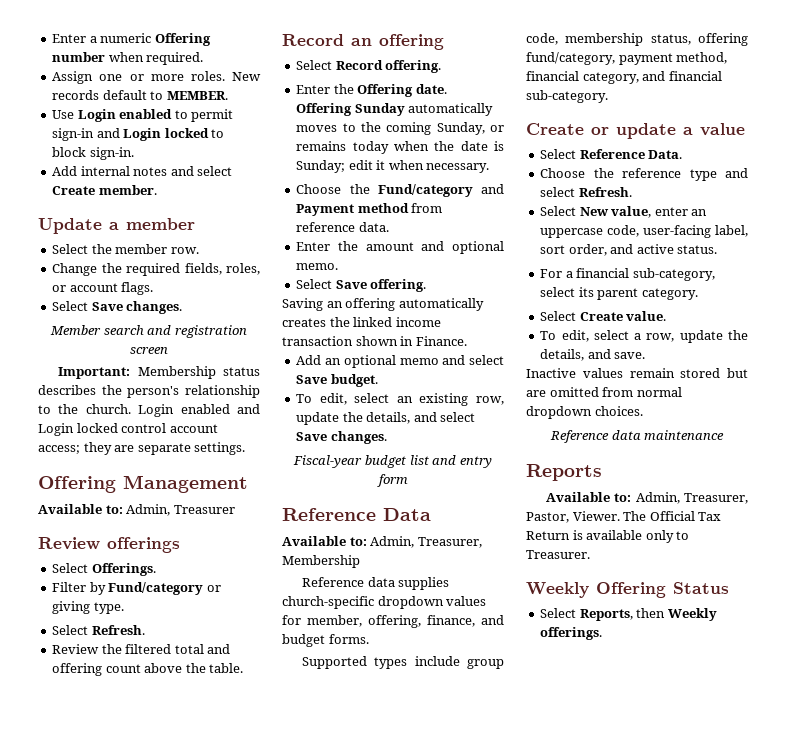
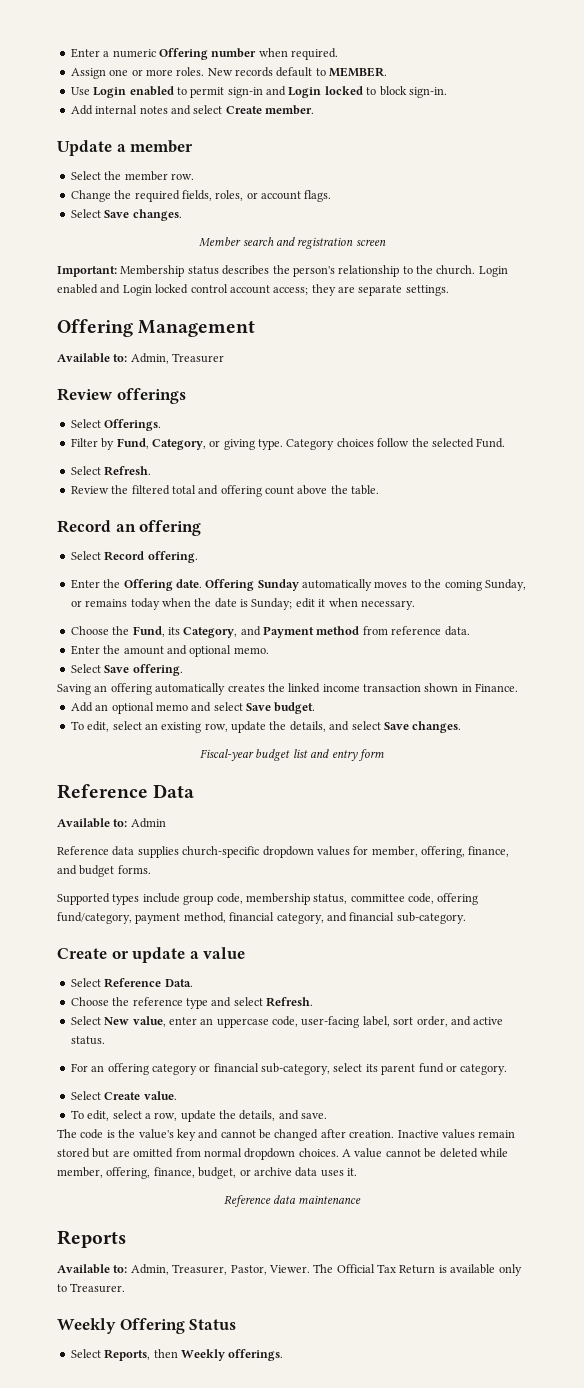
- Filter by Fund/category or giving type.
+ Filter by Fund, Category, or giving type. Category choices follow the selected Fund.
- Choose the Fund/category and Payment method from reference data.
+ Choose the Fund, its Category, and Payment method from reference data.
- Available to: Admin, Treasurer, Membership
+ Available to: Admin
- Supported types include group code, membership status, offering fund/category, payment method, financial category, and financial sub-category.
+ Supported types include group code, membership status, committee code, offering fund/category, payment method, financial category, and financial sub-category.
- For a financial sub-category, select its parent category.
+ For an offering category or financial sub-category, select its parent fund or category.
+ The code is the value's key and cannot be changed after creation.
+ A value cannot be deleted while member, offering, finance, budget, or archive data uses it.

